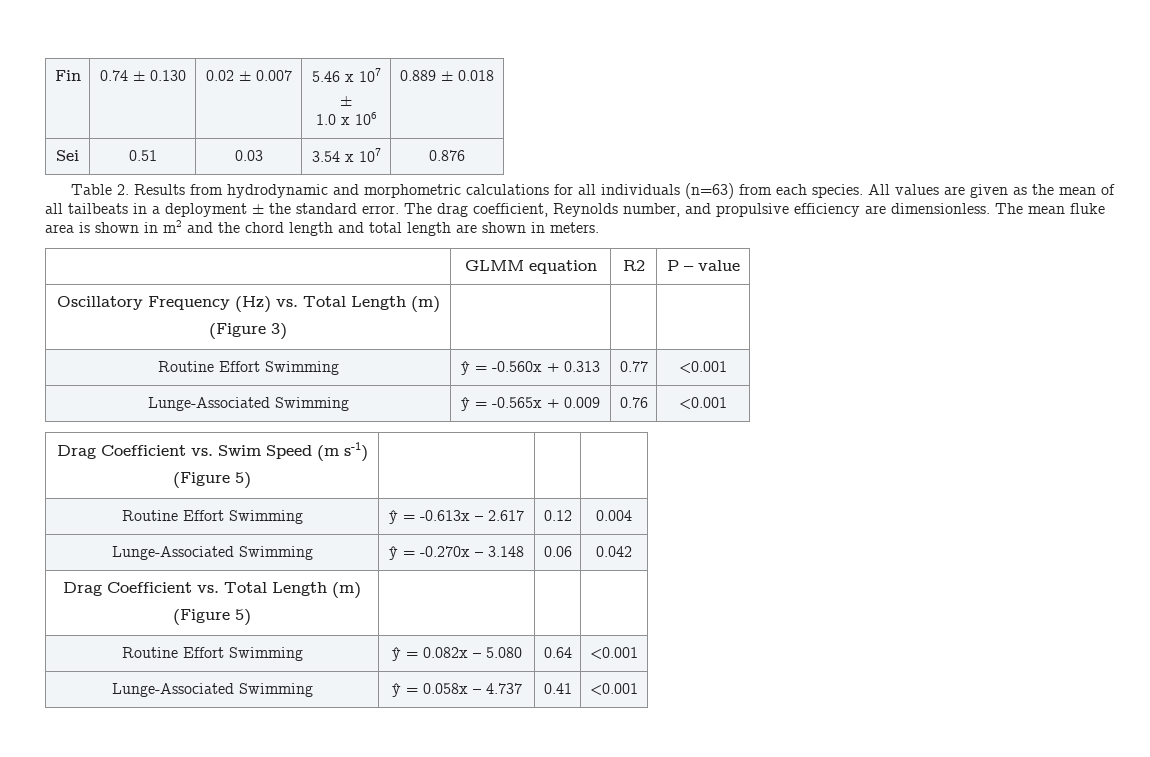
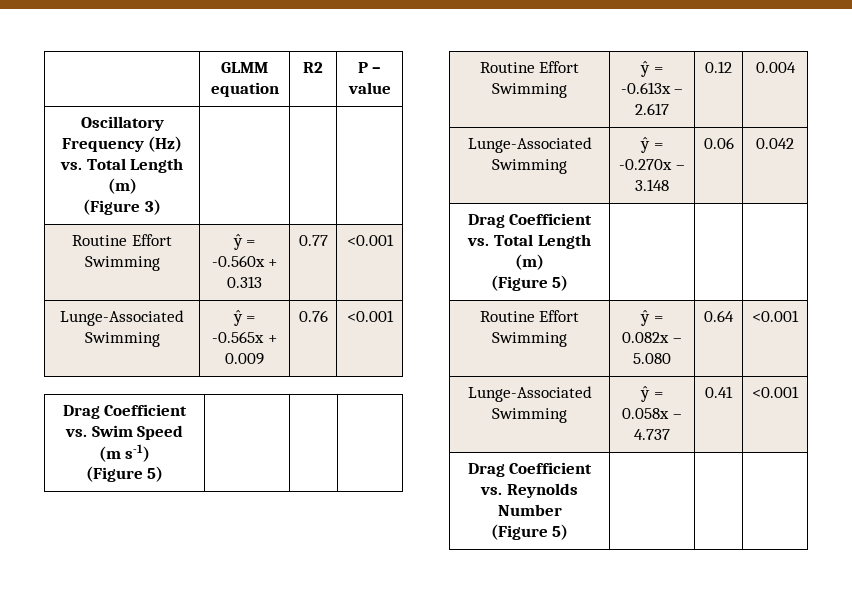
- Fin | 0.74 ± 0.130 | 0.02 ± 0.007 | 5.46 x 107
- ±
- 1.0 x 106 | 0.889 ± 0.018
- Sei | 0.51 | 0.03 | 3.54 x 107 | 0.876
- Table 2. Results from hydrodynamic and morphometric calculations for all individuals (n=63) from each species. All values are given as the mean of all tailbeats in a deployment ± the standard error. The drag coefficient, Reynolds number, and propulsive efficiency are dimensionless. The mean fluke area is shown in m2 and the chord length and total length are shown in meters.
+ Drag Coefficient vs. Reynolds Number
+ (Figure 5) | | |

